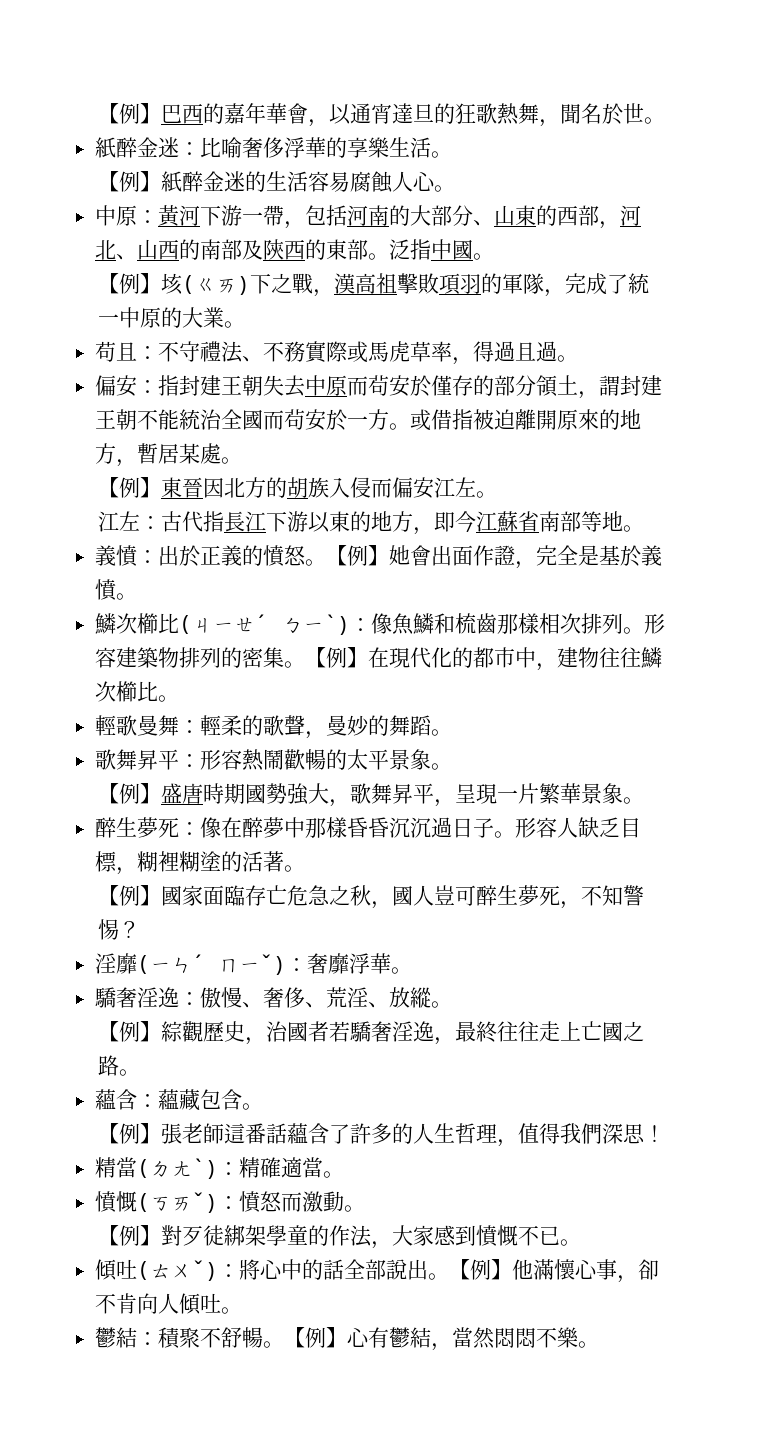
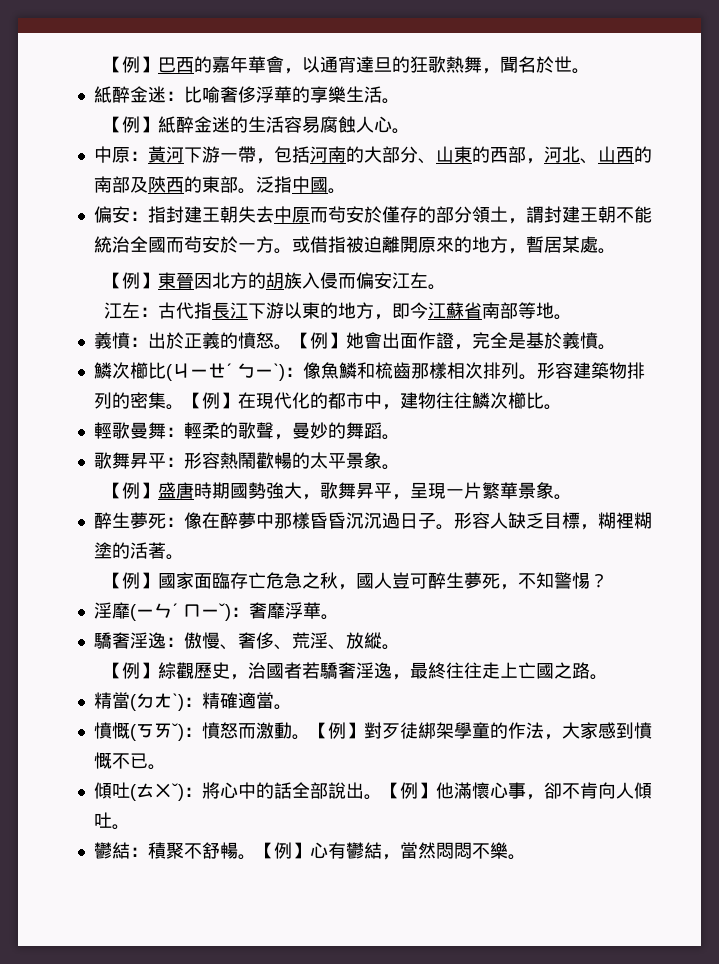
- 【例】垓(ㄍㄞ)下之戰，漢高祖擊敗項羽的軍隊，完成了統一中原的大業。
- 苟且：不守禮法、不務實際或馬虎草率，得過且過。
- 蘊含：蘊藏包含。
- 【例】張老師這番話蘊含了許多的人生哲理，值得我們深思！
- 憤慨(ㄎㄞˇ)：憤怒而激動。
- 【例】對歹徒綁架學童的作法，大家感到憤慨不已。
+ 憤慨(ㄎㄞˇ)：憤怒而激動。【例】對歹徒綁架學童的作法，大家感到憤慨不已。

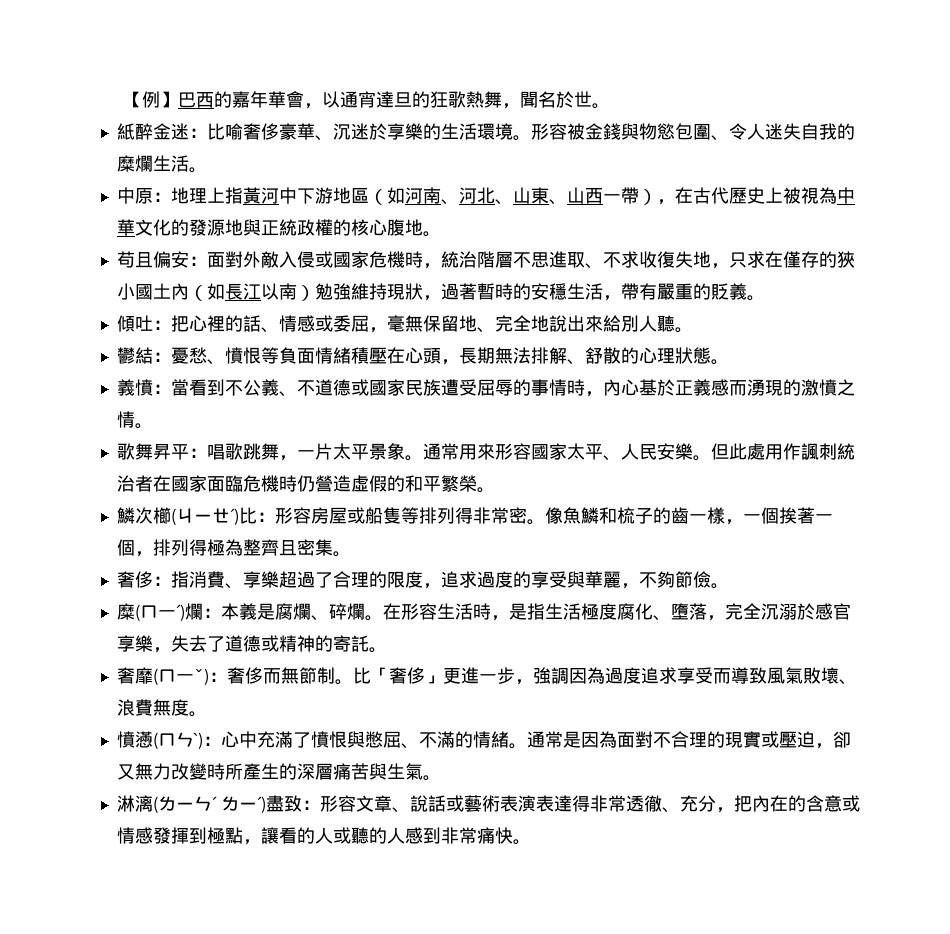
- 紙醉金迷：比喻奢侈浮華的享樂生活。
- 【例】紙醉金迷的生活容易腐蝕人心。
- 中原：黃河下游一帶，包括河南的大部分、山東的西部，河北、山西的南部及陝西的東部。泛指中國。
- 偏安：指封建王朝失去中原而茍安於僅存的部分領土，謂封建王朝不能統治全國而茍安於一方。或借指被迫離開原來的地方，暫居某處。
- 【例】東晉因北方的胡族入侵而偏安江左。
- 江左：古代指長江下游以東的地方，即今江蘇省南部等地。
- 義憤：出於正義的憤怒。【例】她會出面作證，完全是基於義憤。
- 鱗次櫛比(ㄐㄧㄝˊ ㄅㄧˋ)：像魚鱗和梳齒那樣相次排列。形容建築物排列的密集。【例】在現代化的都市中，建物往往鱗次櫛比。
- 輕歌曼舞：輕柔的歌聲，曼妙的舞蹈。
+ 紙醉金迷：比喻奢侈豪華、沉迷於享樂的生活環境。形容被金錢與物慾包圍、令人迷失自我的糜爛生活。
+ 中原：地理上指黃河中下游地區（如河南、河北、山東、山西一帶），在古代歷史上被視為中華文化的發源地與正統政權的核心腹地。
+ 苟且偏安：面對外敵入侵或國家危機時，統治階層不思進取、不求收復失地，只求在僅存的狹小國土內（如長江以南）勉強維持現狀，過著暫時的安穩生活，帶有嚴重的貶義。
+ 傾吐：把心裡的話、情感或委屈，毫無保留地、完全地說出來給別人聽。
+ 鬱結：憂愁、憤恨等負面情緒積壓在心頭，長期無法排解、舒散的心理狀態。
+ 義憤：當看到不公義、不道德或國家民族遭受屈辱的事情時，內心基於正義感而湧現的激憤之情。
- 歌舞昇平：形容熱鬧歡暢的太平景象。
- 【例】盛唐時期國勢強大，歌舞昇平，呈現一片繁華景象。
- 醉生夢死：像在醉夢中那樣昏昏沉沉過日子。形容人缺乏目標，糊裡糊塗的活著。
- 【例】國家面臨存亡危急之秋，國人豈可醉生夢死，不知警惕？
- 淫靡(ㄧㄣˊ ㄇㄧˇ)：奢靡浮華。
- 驕奢淫逸：傲慢、奢侈、荒淫、放縱。
- 【例】綜觀歷史，治國者若驕奢淫逸，最終往往走上亡國之路。
- 精當(ㄉㄤˋ)：精確適當。
- 憤慨(ㄎㄞˇ)：憤怒而激動。【例】對歹徒綁架學童的作法，大家感到憤慨不已。
- 傾吐(ㄊㄨˇ)：將心中的話全部說出。【例】他滿懷心事，卻不肯向人傾吐。
- 鬱結：積聚不舒暢。【例】心有鬱結，當然悶悶不樂。
+ 歌舞昇平：唱歌跳舞，一片太平景象。通常用來形容國家太平、人民安樂。但此處用作諷刺統治者在國家面臨危機時仍營造虛假的和平繁榮。
+ 鱗次櫛(ㄐㄧㄝˊ)比：形容房屋或船隻等排列得非常密。像魚鱗和梳子的齒一樣，一個挨著一個，排列得極為整齊且密集。
+ 奢侈：指消費、享樂超過了合理的限度，追求過度的享受與華麗，不夠節儉。
+ 糜(ㄇ一ˊ)爛：本義是腐爛、碎爛。在形容生活時，是指生活極度腐化、墮落，完全沉溺於感官享樂，失去了道德或精神的寄託。
+ 奢靡(ㄇ一ˇ)：奢侈而無節制。比「奢侈」更進一步，強調因為過度追求享受而導致風氣敗壞、浪費無度。
+ 憤懣(ㄇㄣˋ)：心中充滿了憤恨與憋屈、不滿的情緒。通常是因為面對不合理的現實或壓迫，卻又無力改變時所產生的深層痛苦與生氣。
+ 淋漓(ㄌㄧㄣˊ ㄌㄧˊ)盡致：形容文章、說話或藝術表演表達得非常透徹、充分，把內在的含意或情感發揮到極點，讓看的人或聽的人感到非常痛快。

